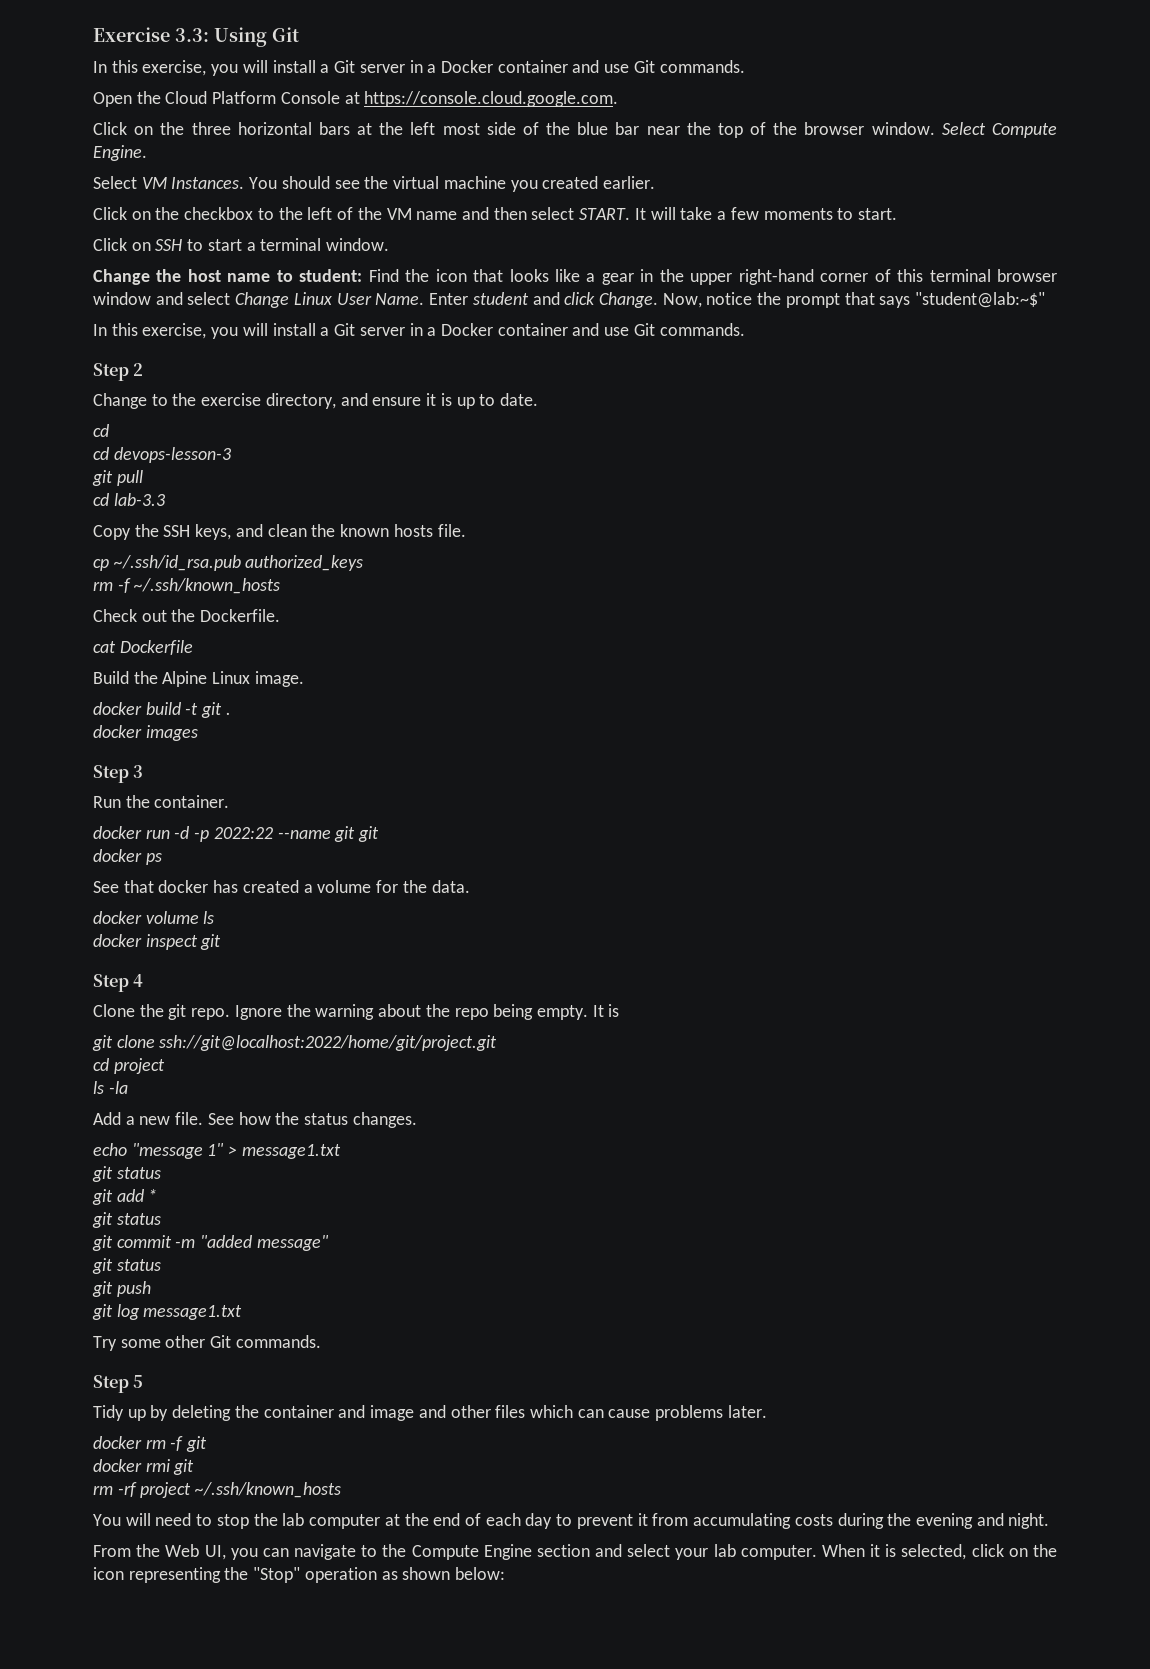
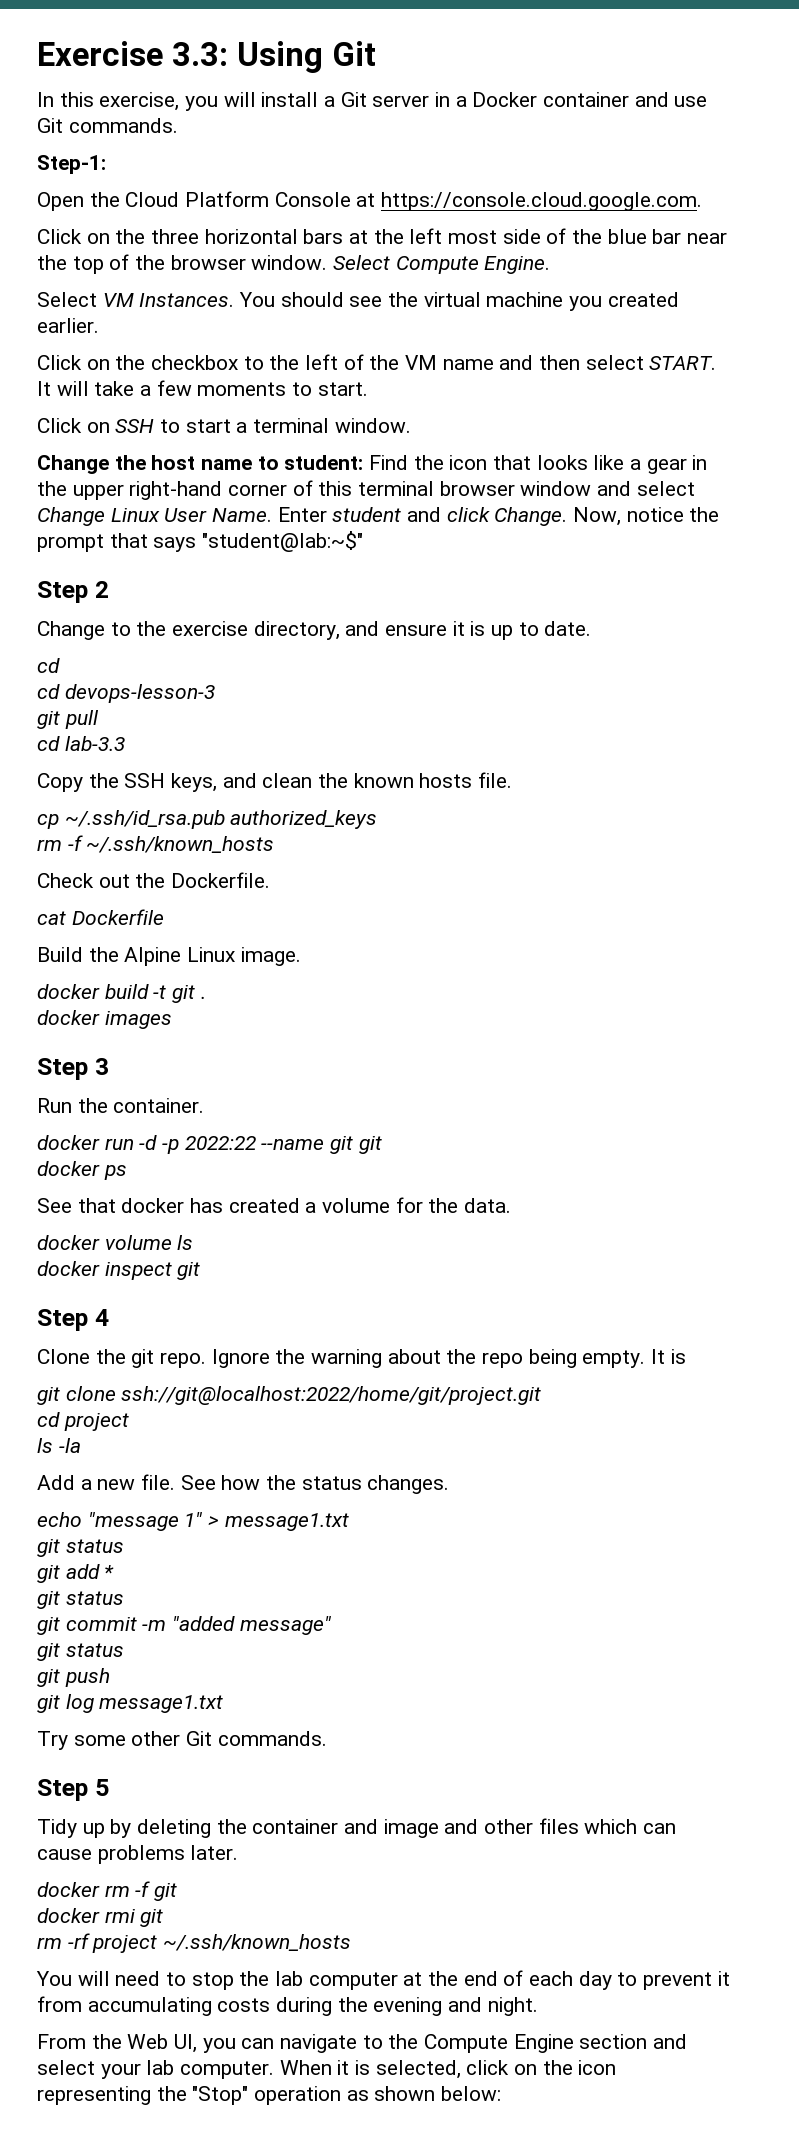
+ Step-1:
  Now, notice the prompt that says "student@lab:~$"
- In this exercise, you will install a Git server in a Docker container and use Git commands.

